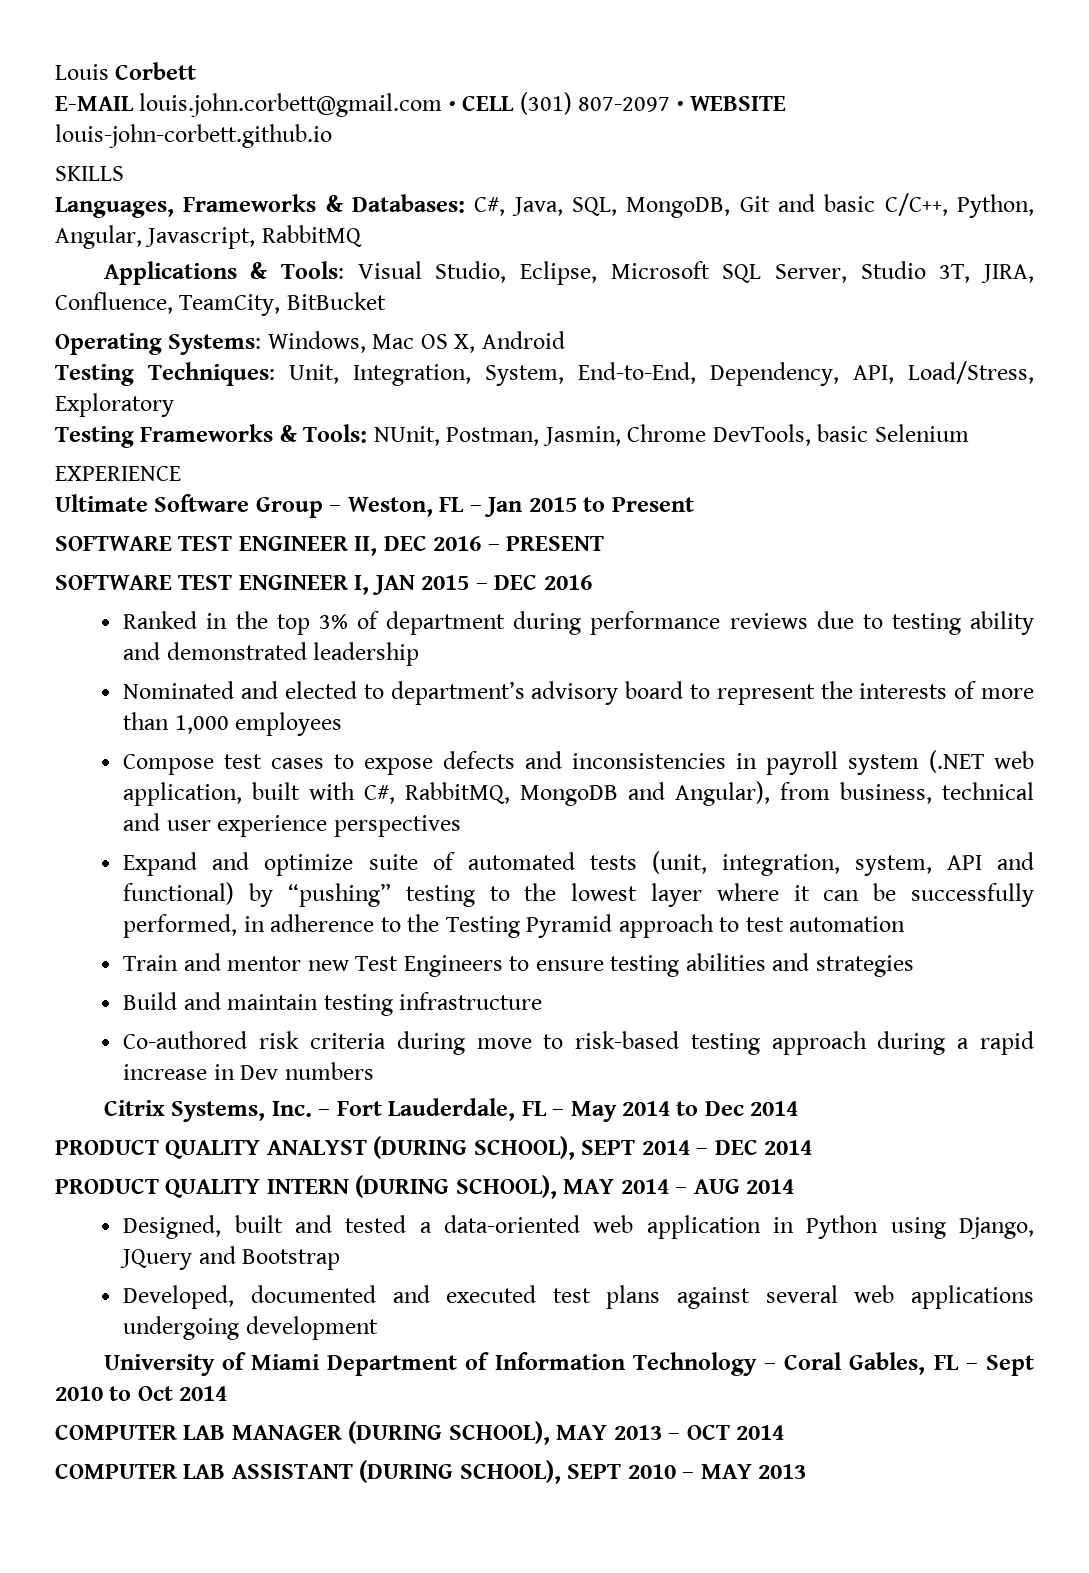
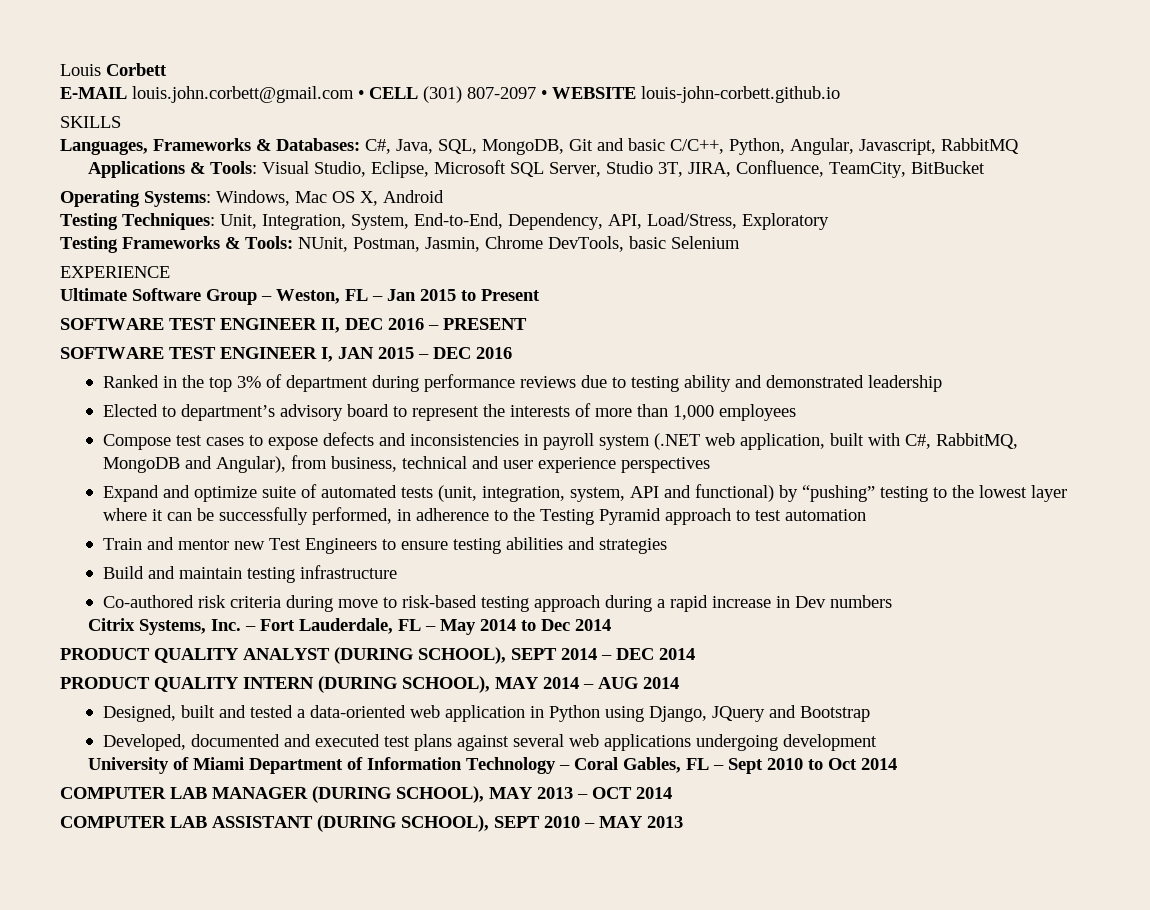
- Nominated and elected to department’s advisory board to represent the interests of more than 1,000 employees
+ Elected to department’s advisory board to represent the interests of more than 1,000 employees

